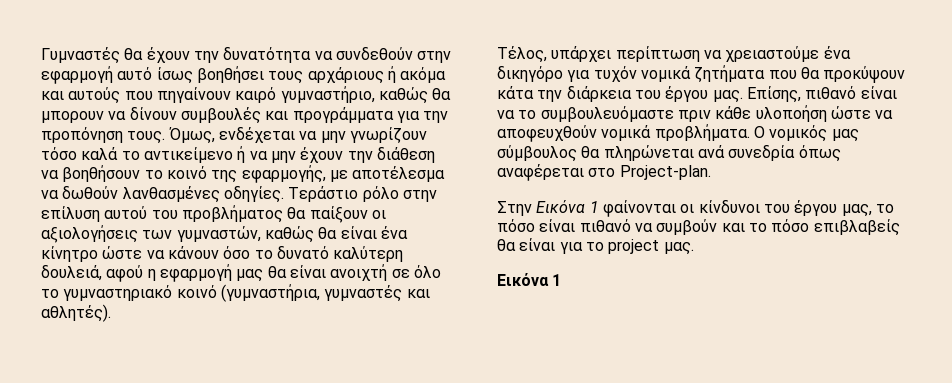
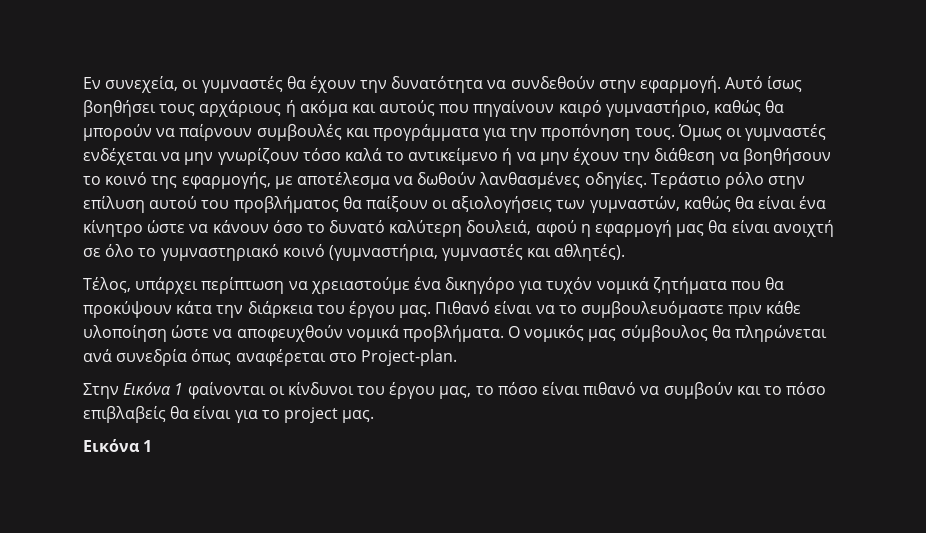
- Γυμναστές θα έχουν την δυνατότητα να συνδεθούν στην εφαρμογή αυτό ίσως βοηθήσει τους αρχάριους ή ακόμα και αυτούς που πηγαίνουν καιρό γυμναστήριο, καθώς θα μπορουν να δίνουν συμβουλές και προγράμματα για την προπόνηση τους.
+ Εν συνεχεία, οι γυμναστές θα έχουν την δυνατότητα να συνδεθούν στην εφαρμογή. Αυτό ίσως βοηθήσει τους αρχάριους ή ακόμα και αυτούς που πηγαίνουν καιρό γυμναστήριο, καθώς θα μπορούν να παίρνουν συμβουλές και προγράμματα για την προπόνηση τους.
- Όμως, ενδέχεται να μην γνωρίζουν τόσο καλά το αντικείμενο ή να μην έχουν την διάθεση να βοηθήσουν το κοινό της εφαρμογής, με αποτέλεσμα να δωθούν λανθασμένες οδηγίες.
+ Όμως οι γυμναστές ενδέχεται να μην γνωρίζουν τόσο καλά το αντικείμενο ή να μην έχουν την διάθεση να βοηθήσουν το κοινό της εφαρμογής, με αποτέλεσμα να δωθούν λανθασμένες οδηγίες.
- Επίσης, πιθανό είναι να το συμβουλευόμαστε πριν κάθε υλοποήση ώστε να αποφευχθούν νομικά προβλήματα.
+ Πιθανό είναι να το συμβουλευόμαστε πριν κάθε υλοποίηση ώστε να αποφευχθούν νομικά προβλήματα.

